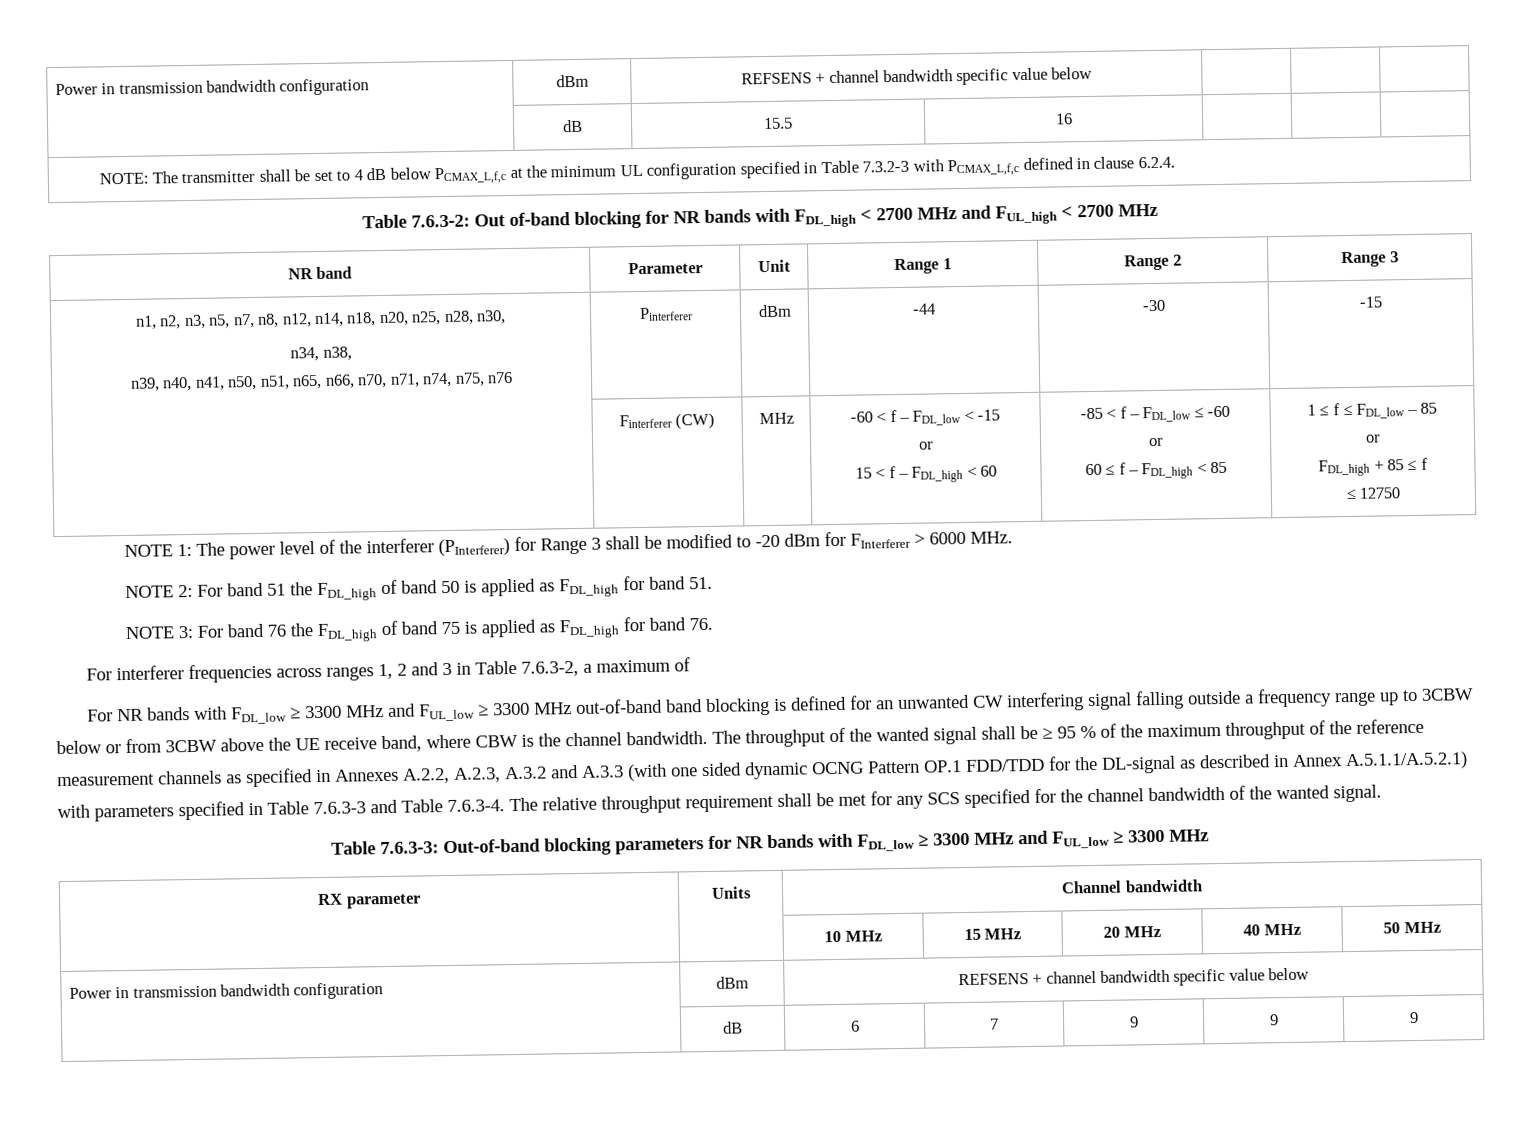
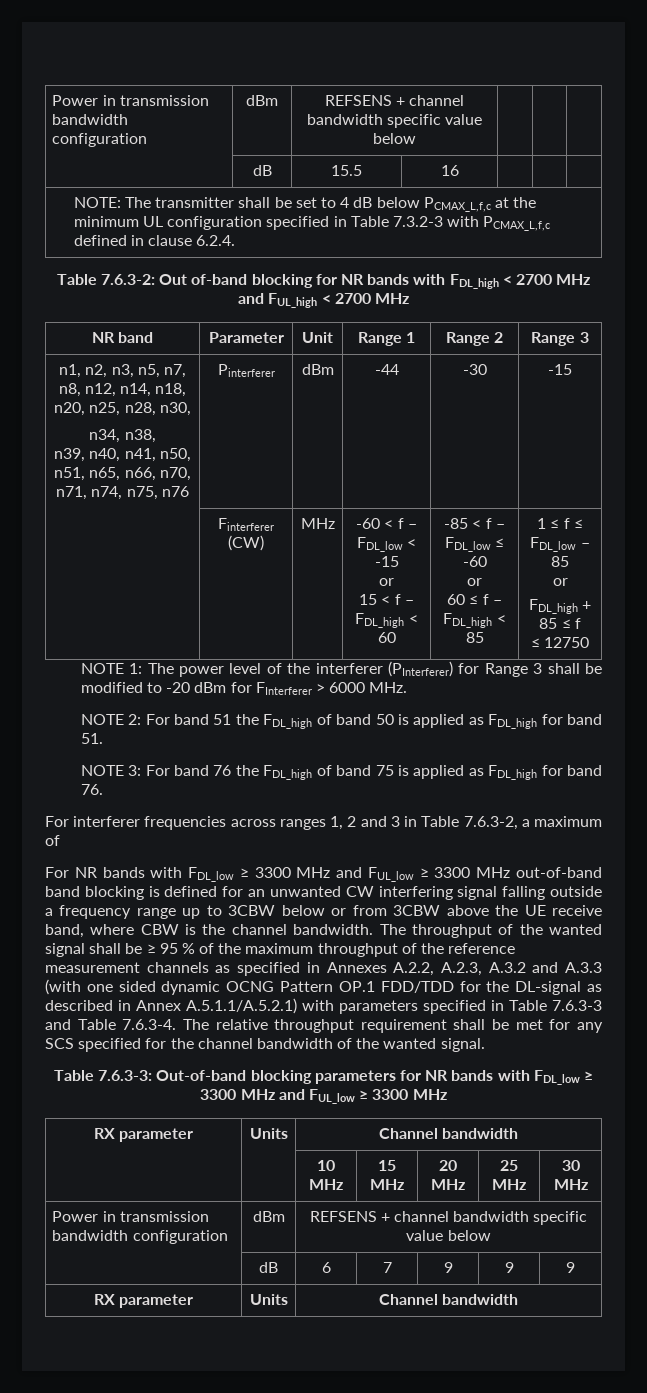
- | | 10 MHz | 15 MHz | 20 MHz | 40 MHz | 50 MHz
+ | | 10 MHz | 15 MHz | 20 MHz | 25 MHz | 30 MHz
  | dB | 6 | 7 | 9 | 9 | 9
+ RX parameter | Units | Channel bandwidth

